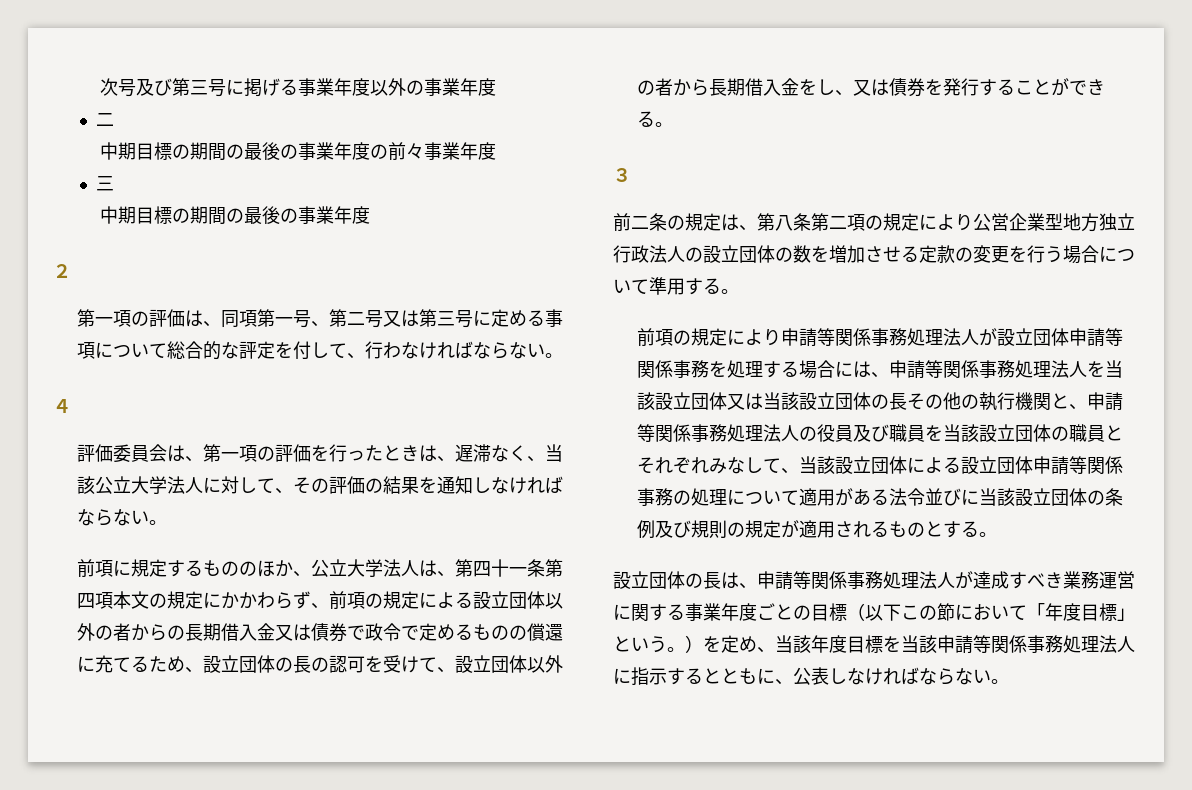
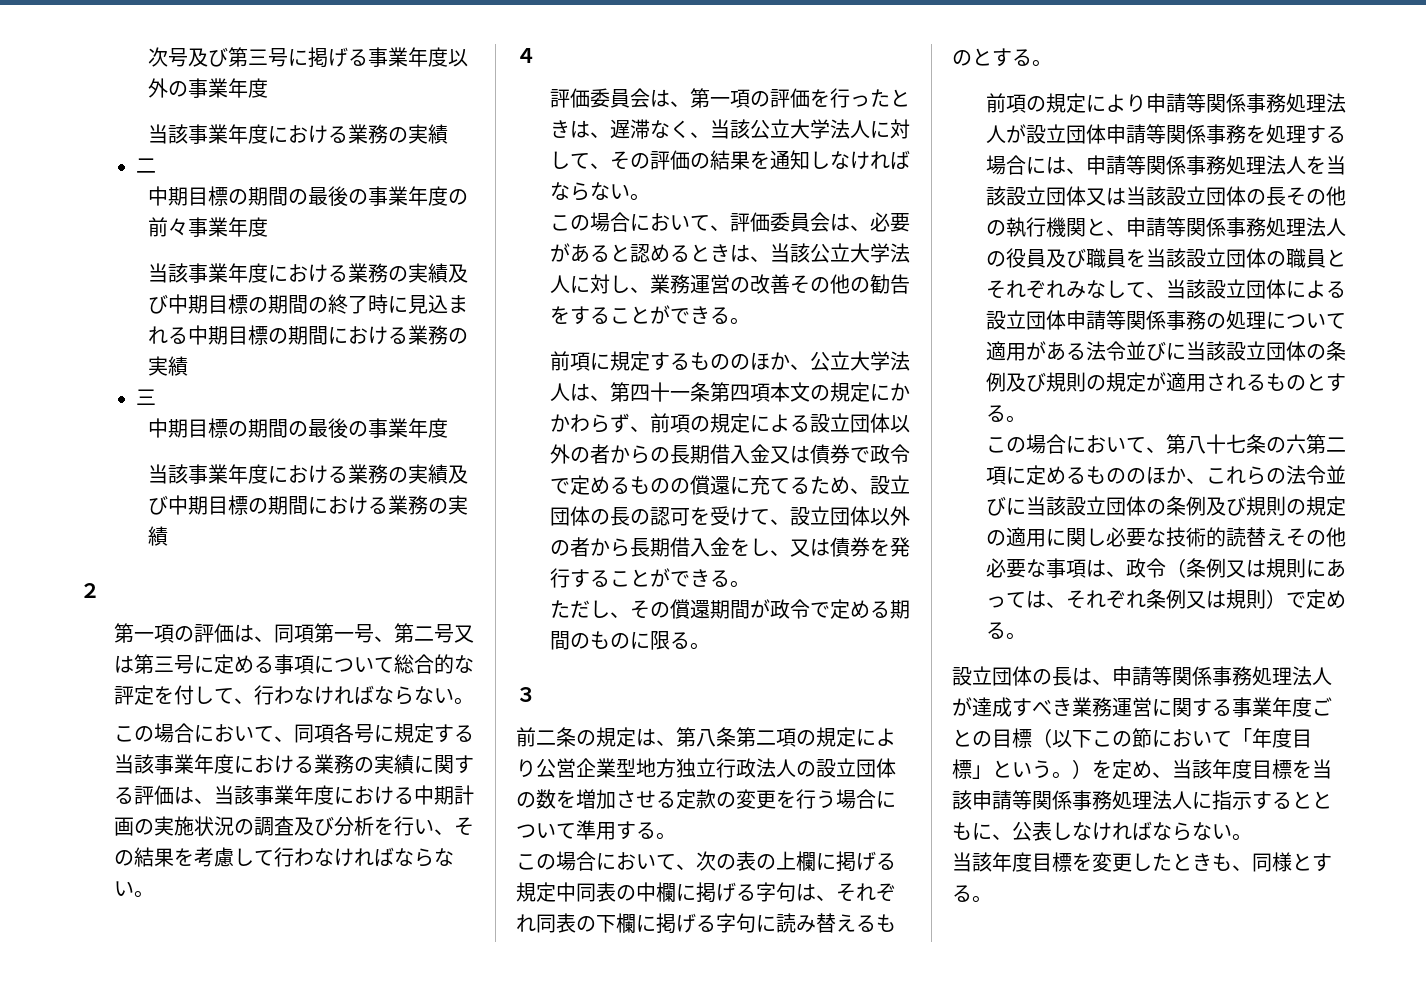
  次号及び第三号に掲げる事業年度以外の事業年度
+ 当該事業年度における業務の実績
+ 当該事業年度における業務の実績及び中期目標の期間の終了時に見込まれる中期目標の期間における業務の実績
+ 当該事業年度における業務の実績及び中期目標の期間における業務の実績
+ この場合において、同項各号に規定する当該事業年度における業務の実績に関する評価は、当該事業年度における中期計画の実施状況の調査及び分析を行い、その結果を考慮して行わなければならない。
+ この場合において、評価委員会は、必要があると認めるときは、当該公立大学法人に対し、業務運営の改善その他の勧告をすることができる。
+ ただし、その償還期間が政令で定める期間のものに限る。
+ この場合において、次の表の上欄に掲げる規定中同表の中欄に掲げる字句は、それぞれ同表の下欄に掲げる字句に読み替えるものとする。
+ この場合において、第八十七条の六第二項に定めるもののほか、これらの法令並びに当該設立団体の条例及び規則の規定の適用に関し必要な技術的読替えその他必要な事項は、政令（条例又は規則にあっては、それぞれ条例又は規則）で定める。
+ 当該年度目標を変更したときも、同様とする。

